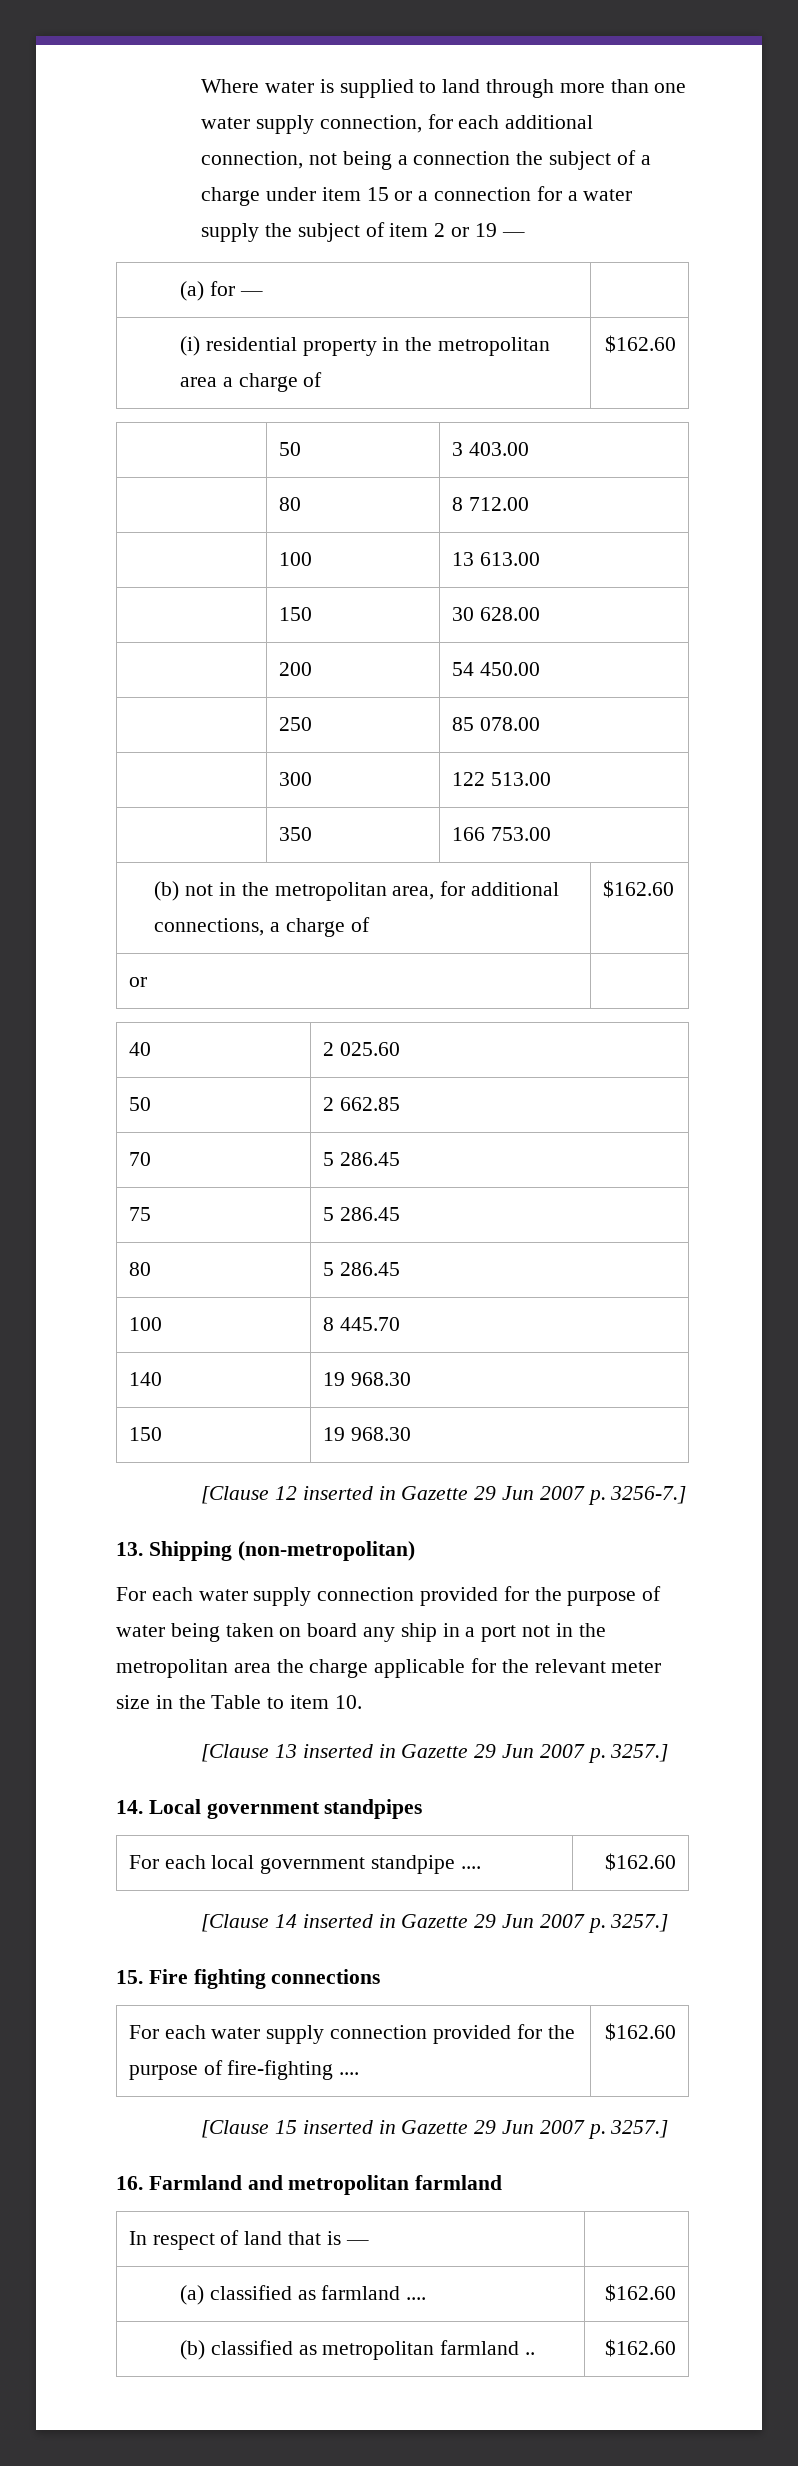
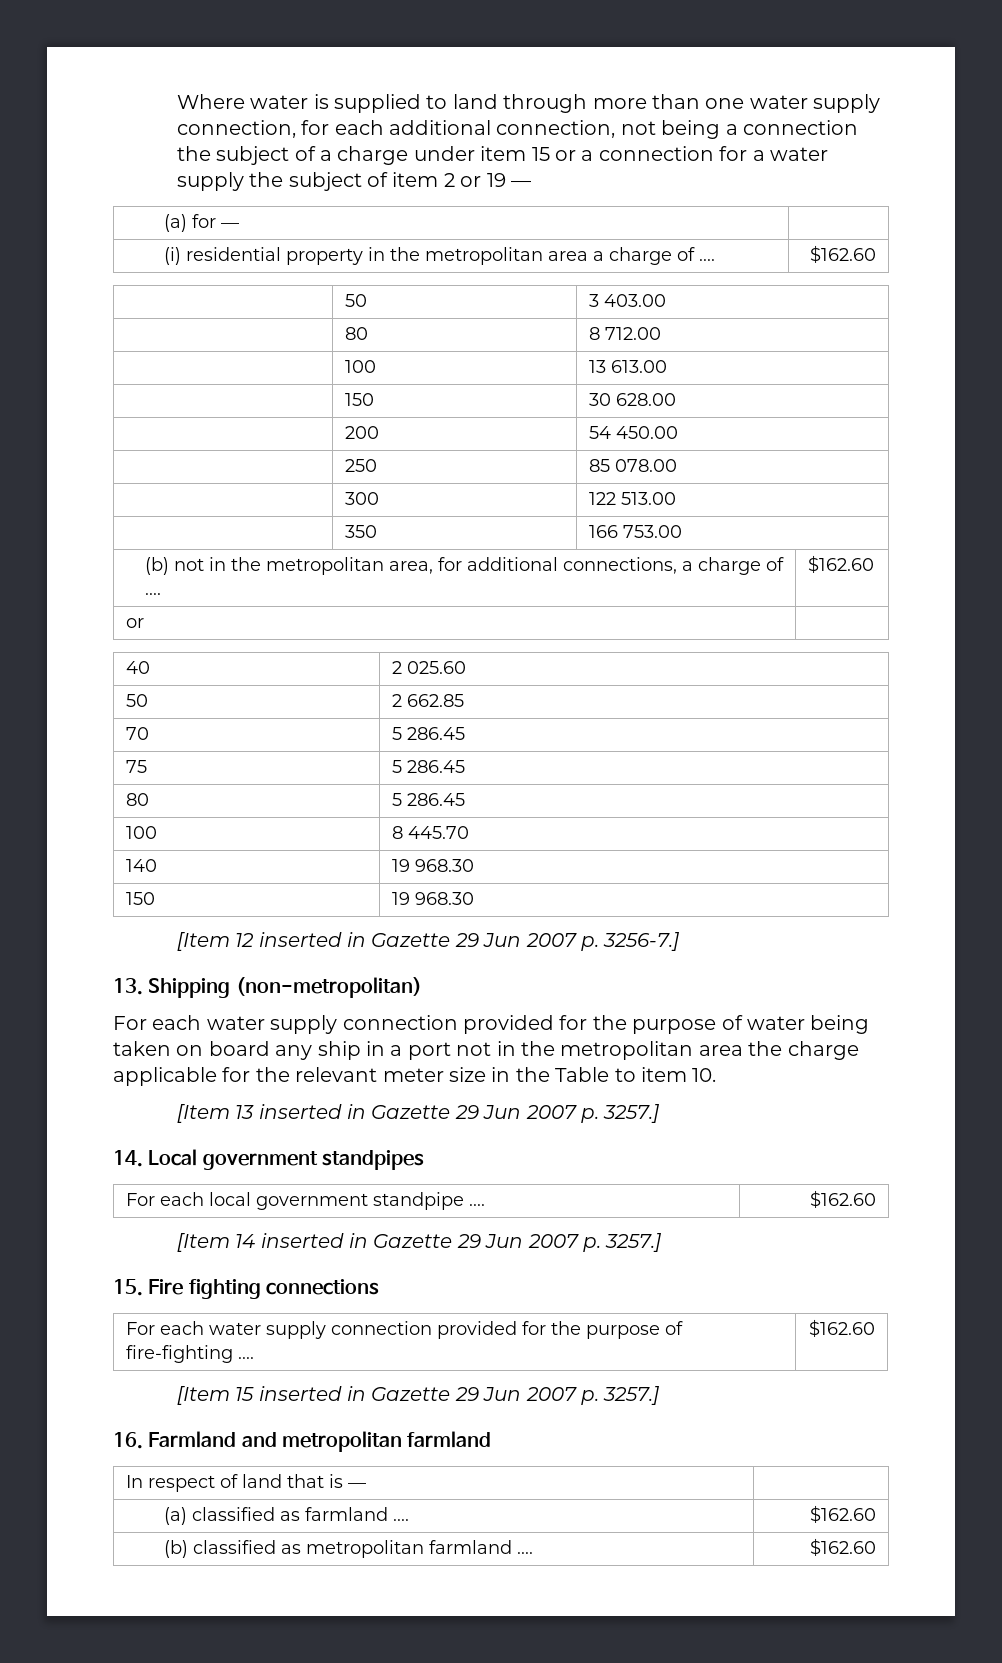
- (i) residential property in the metropolitan area a charge of | $162.60
+ (i) residential property in the metropolitan area a charge of .... | $162.60
- (b) not in the metropolitan area, for additional connections, a charge of | $162.60
+ (b) not in the metropolitan area, for additional connections, a charge of .... | $162.60
- [Clause 12 inserted in Gazette 29 Jun 2007 p. 3256-7.]
+ [Item 12 inserted in Gazette 29 Jun 2007 p. 3256-7.]
- [Clause 13 inserted in Gazette 29 Jun 2007 p. 3257.]
+ [Item 13 inserted in Gazette 29 Jun 2007 p. 3257.]
- [Clause 14 inserted in Gazette 29 Jun 2007 p. 3257.]
+ [Item 14 inserted in Gazette 29 Jun 2007 p. 3257.]
- [Clause 15 inserted in Gazette 29 Jun 2007 p. 3257.]
+ [Item 15 inserted in Gazette 29 Jun 2007 p. 3257.]
- (b) classified as metropolitan farmland .. | $162.60
+ (b) classified as metropolitan farmland .... | $162.60

